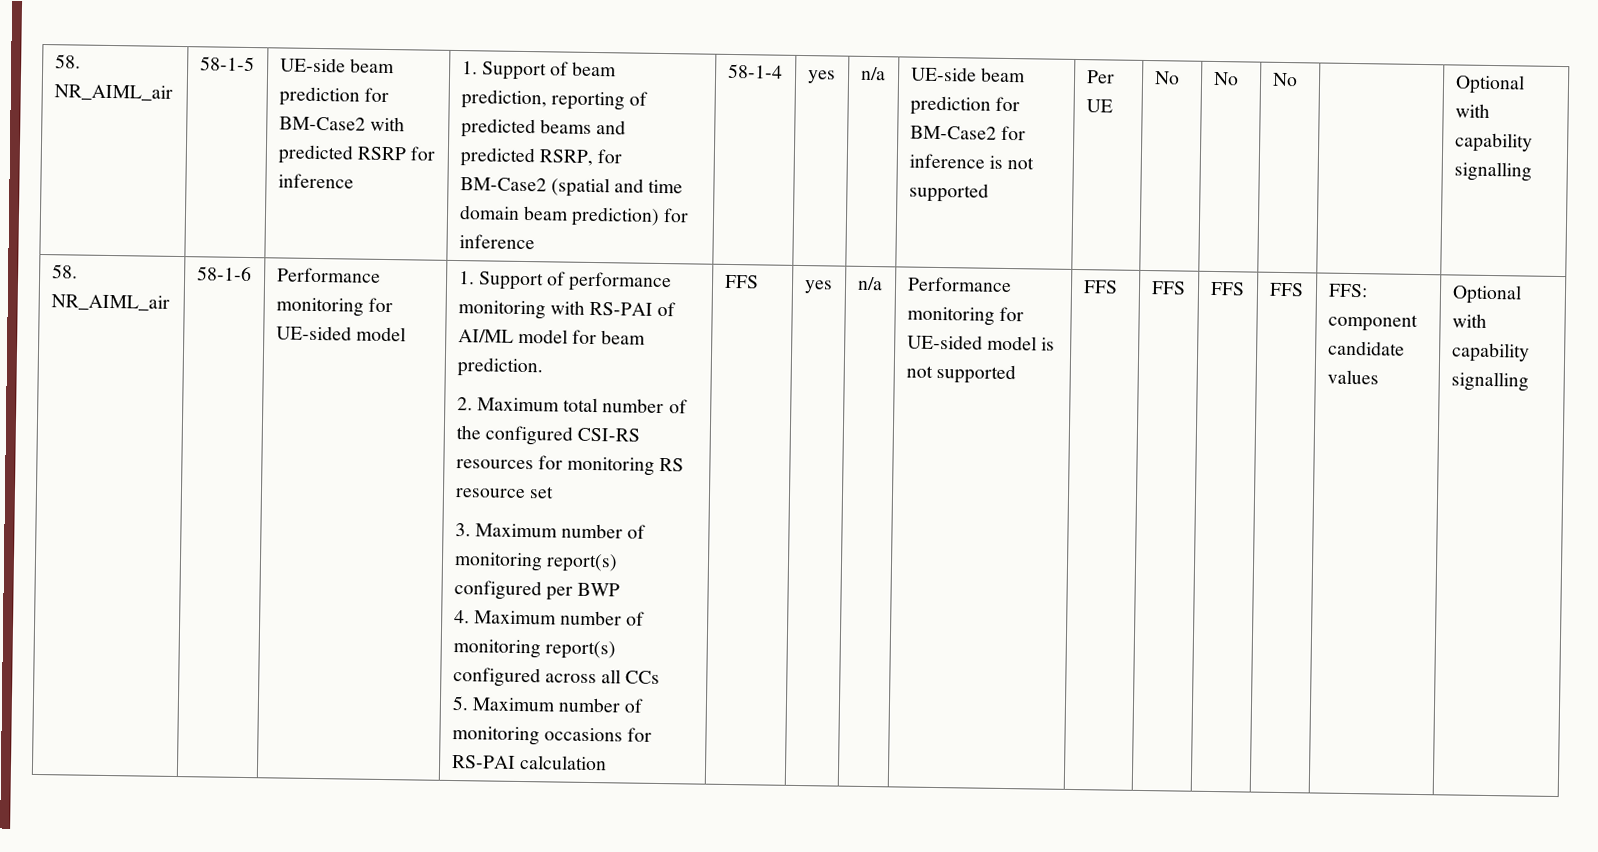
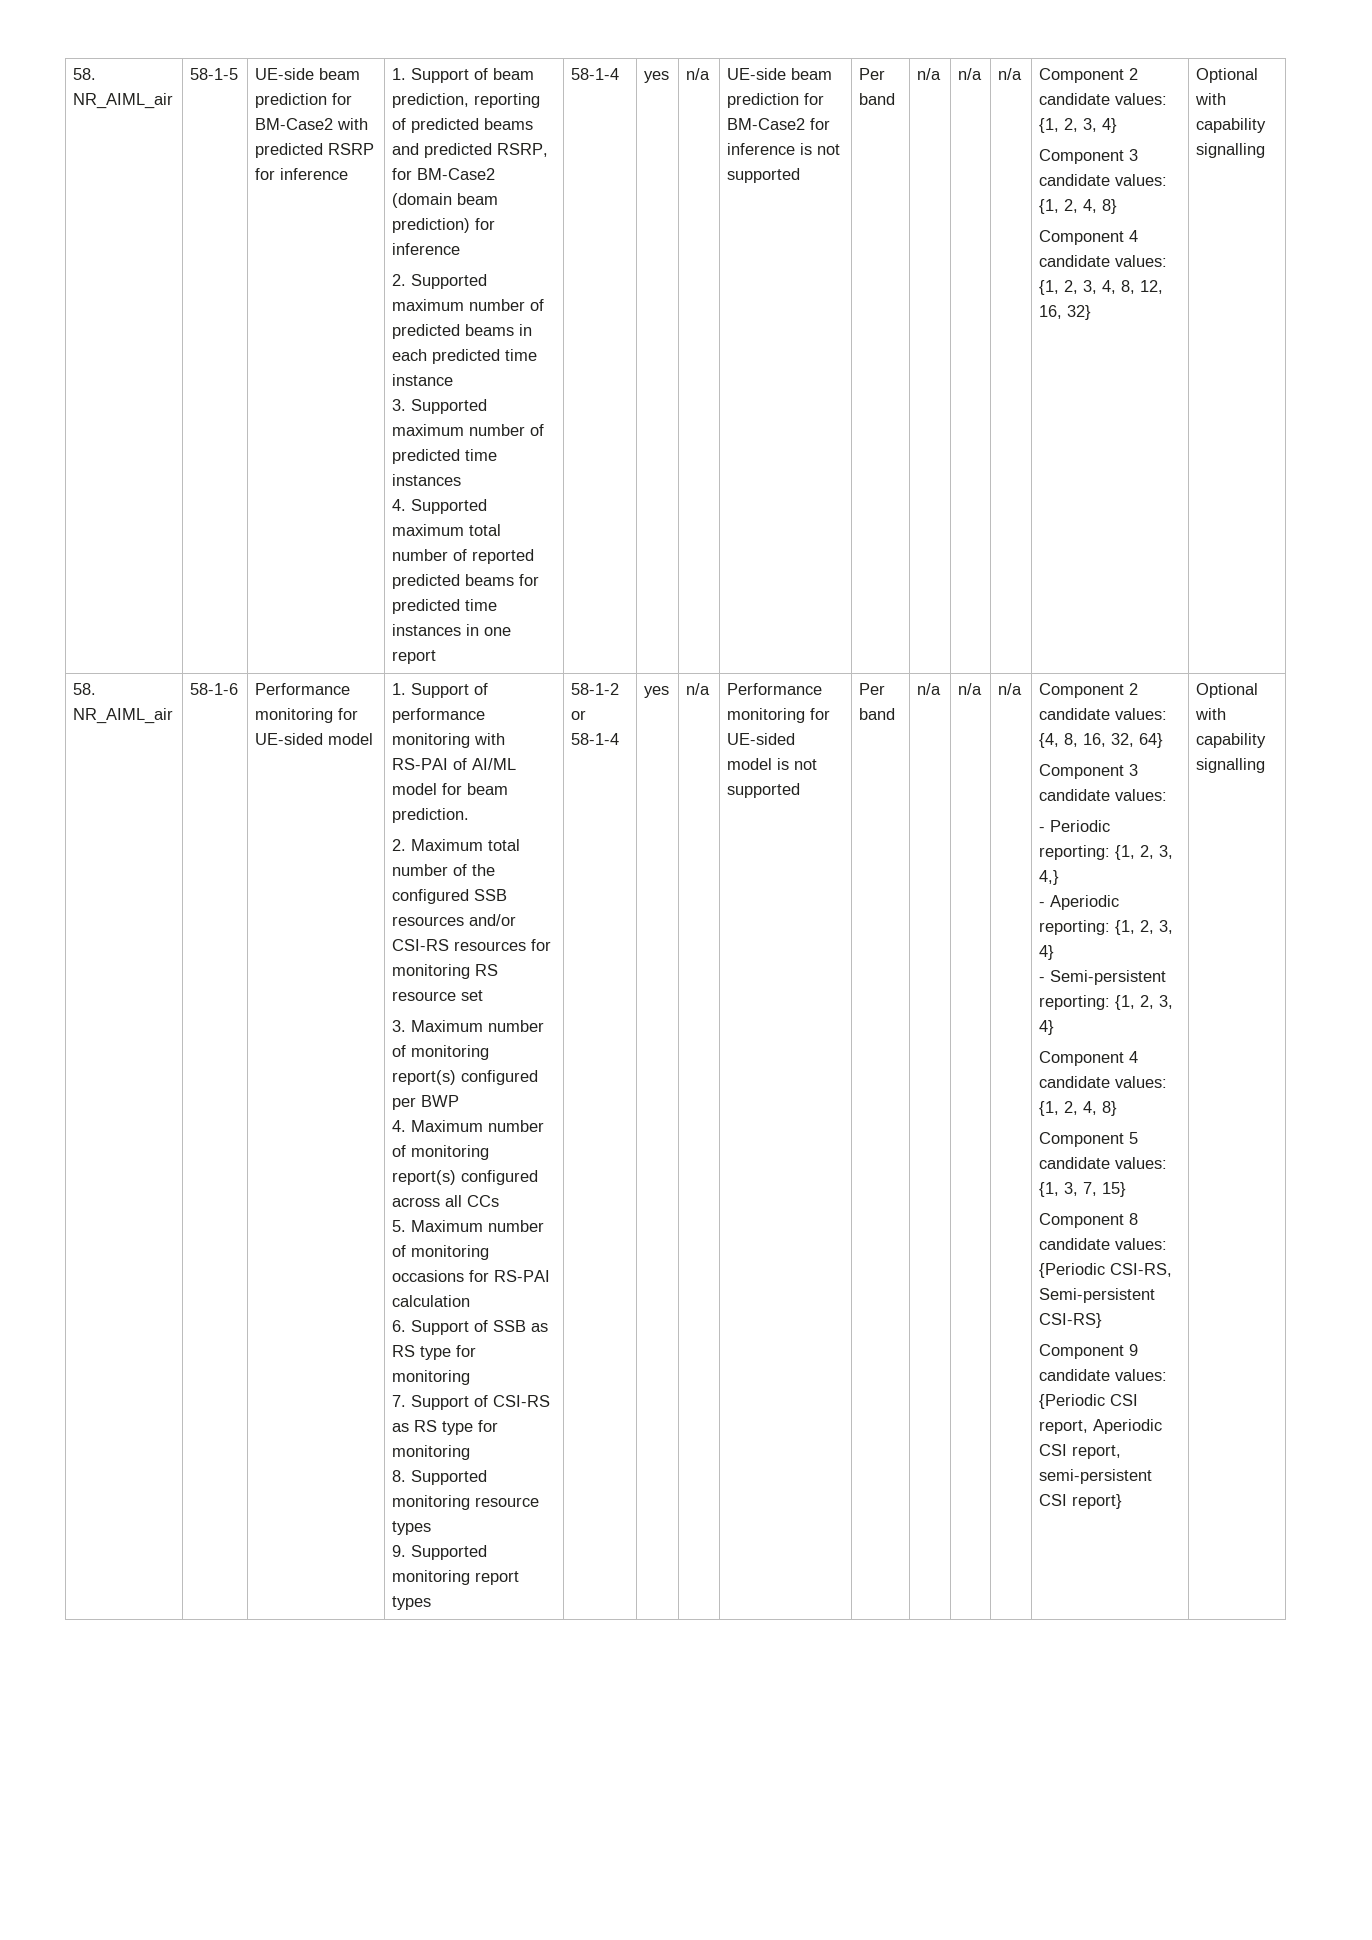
- 1. Support of beam prediction, reporting of predicted beams and predicted RSRP, for BM-Case2 (spatial and time domain beam prediction) for inference
+ 1. Support of beam prediction, reporting of predicted beams and predicted RSRP, for BM-Case2 (domain beam prediction) for inference
+ 2. Supported maximum number of predicted beams in each predicted time instance
+ 3. Supported maximum number of predicted time instances
+ 4. Supported maximum total number of reported predicted beams for predicted time instances in one report
- Per UE | No | No | No
+ Per band | n/a | n/a | n/a | Component 2 candidate values: {1, 2, 3, 4}
+ Component 3 candidate values: {1, 2, 4, 8}
+ Component 4 candidate values: {1, 2, 3, 4, 8, 12, 16, 32}
- 2. Maximum total number of the configured CSI-RS resources for monitoring RS resource set
+ 2. Maximum total number of the configured SSB resources and/or CSI-RS resources for monitoring RS resource set
- 5. Maximum number of monitoring occasions for RS-PAI calculation | FFS
+ 5. Maximum number of monitoring occasions for RS-PAI calculation
+ 6. Support of SSB as RS type for monitoring
+ 7. Support of CSI-RS as RS type for monitoring
+ 8. Supported monitoring resource types
+ 9. Supported monitoring report types | 58-1-2 or 58-1-4
- FFS | FFS | FFS | FFS | FFS: component candidate values
+ Per band | n/a | n/a | n/a | Component 2 candidate values: {4, 8, 16, 32, 64}
+ Component 3 candidate values:
+ - Periodic reporting: {1, 2, 3, 4,}
+ - Aperiodic reporting: {1, 2, 3, 4}
+ - Semi-persistent reporting: {1, 2, 3, 4}
+ Component 4 candidate values: {1, 2, 4, 8}
+ Component 5 candidate values: {1, 3, 7, 15}
+ Component 8 candidate values: {Periodic CSI-RS, Semi-persistent CSI-RS}
+ Component 9 candidate values: {Periodic CSI report, Aperiodic CSI report, semi-persistent CSI report}

